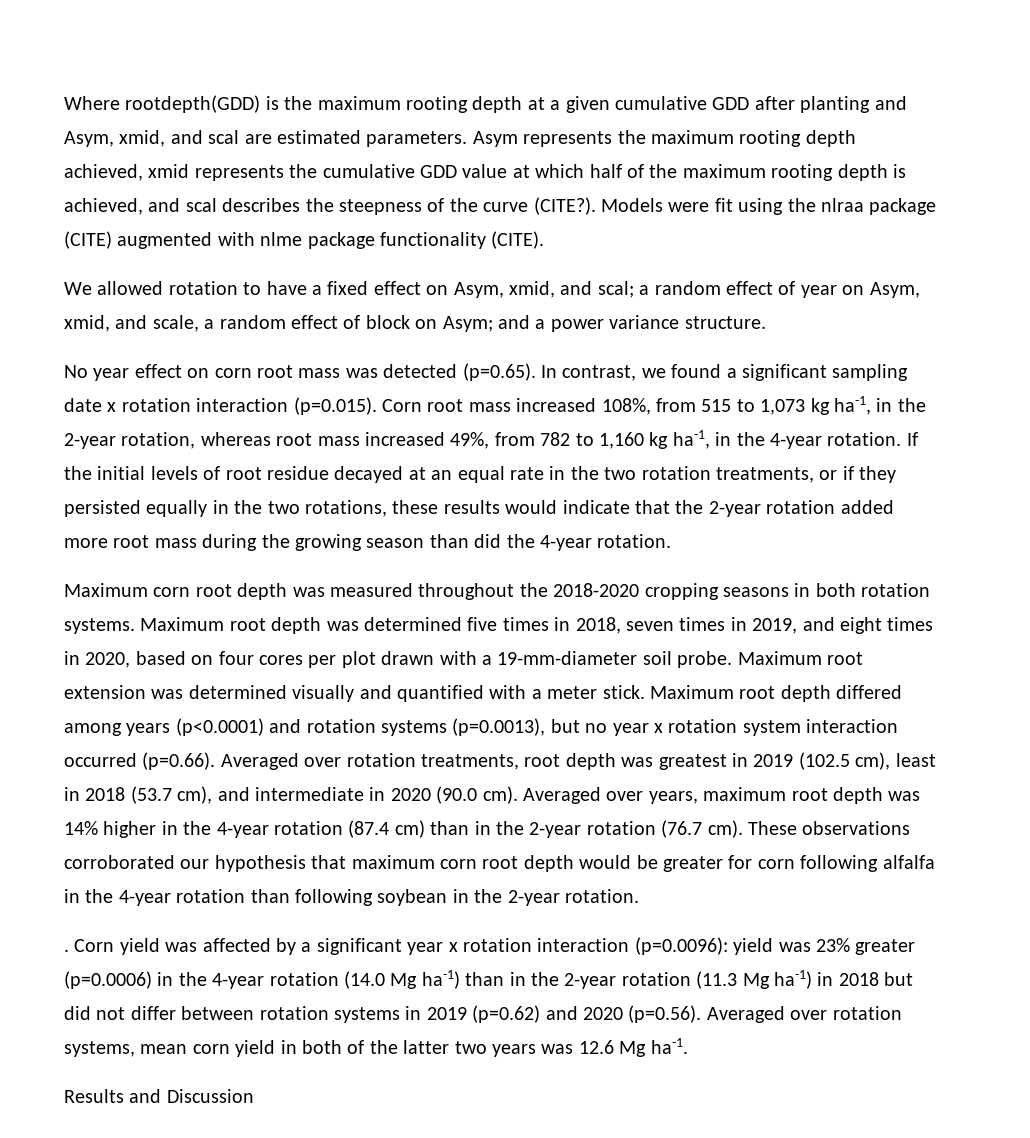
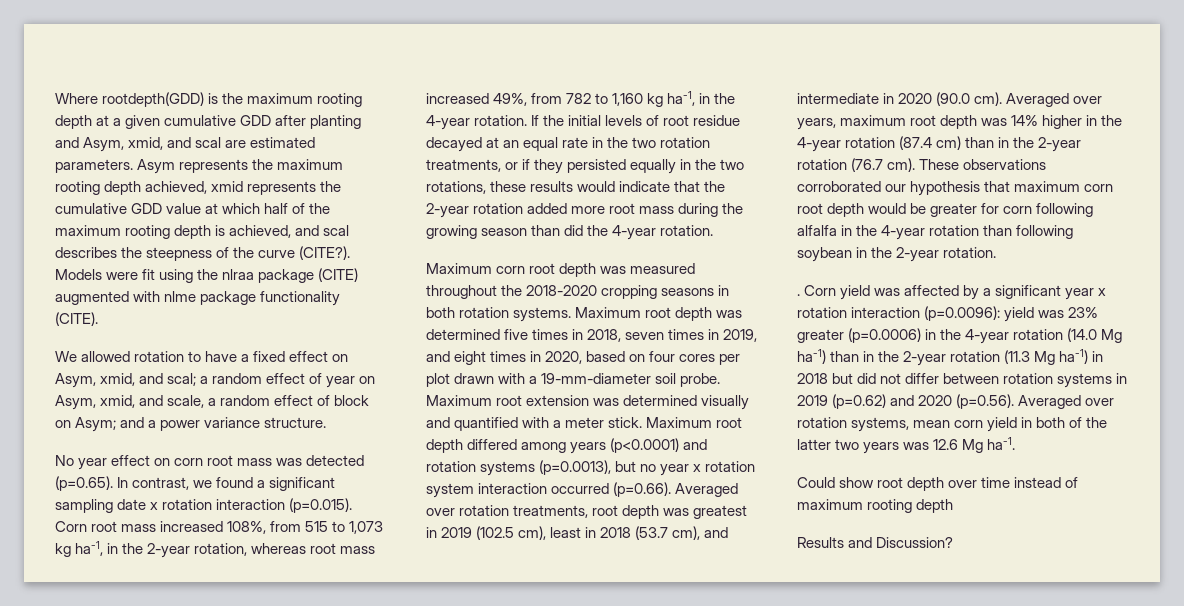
+ Could show root depth over time instead of maximum rooting depth
- Results and Discussion
+ Results and Discussion?

